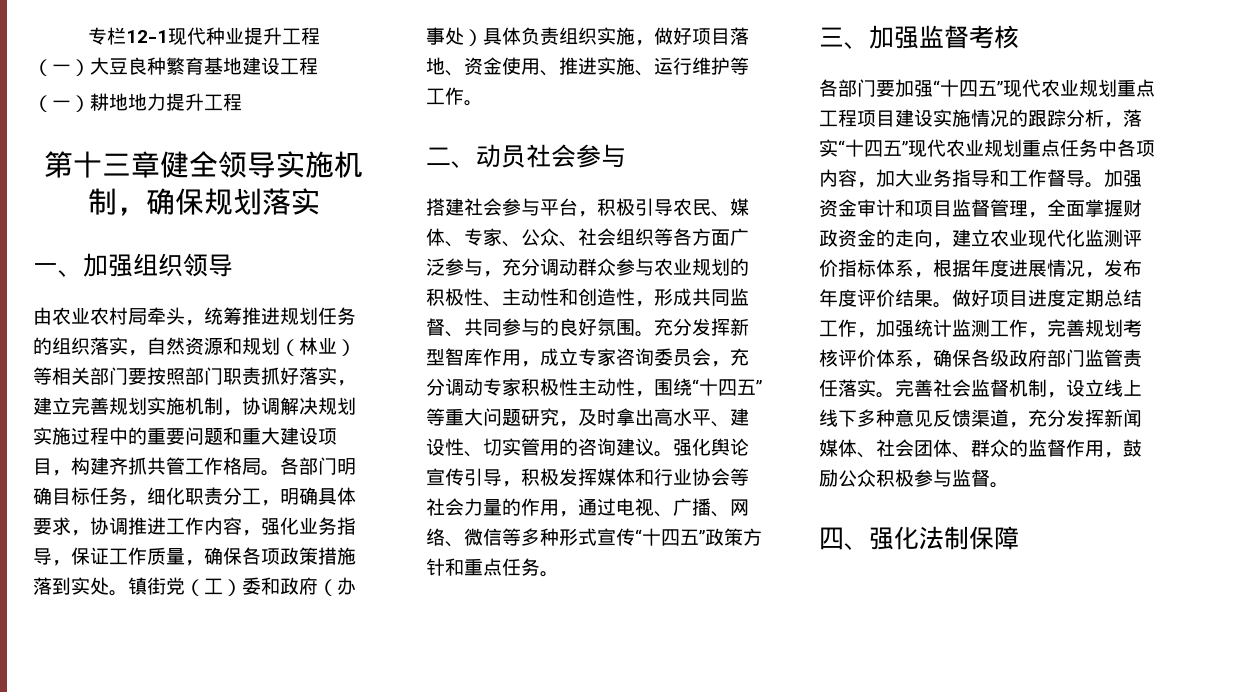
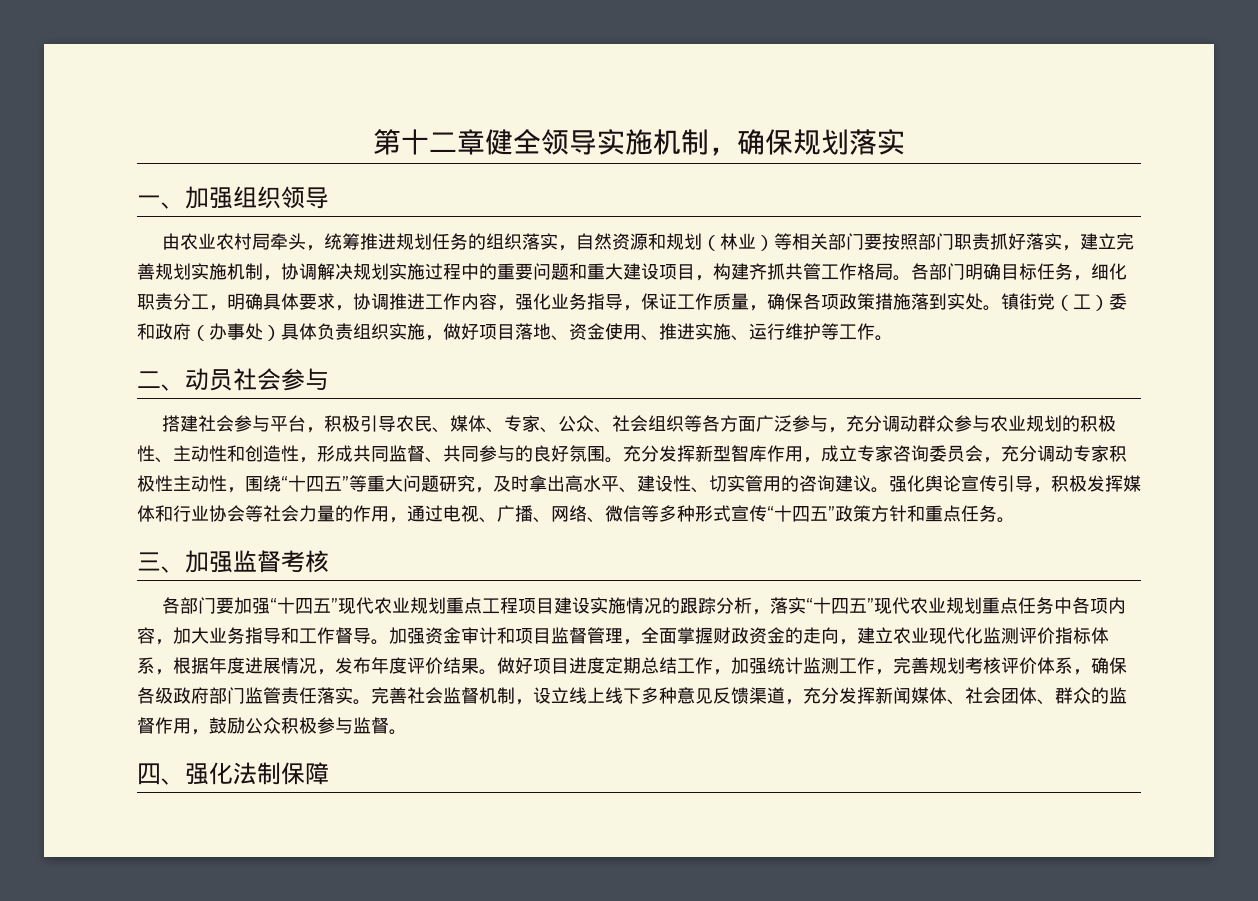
- 专栏12-1现代种业提升工程
- （一）大豆良种繁育基地建设工程
- （一）耕地地力提升工程
- 第十三章健全领导实施机制，确保规划落实
+ 第十二章健全领导实施机制，确保规划落实

